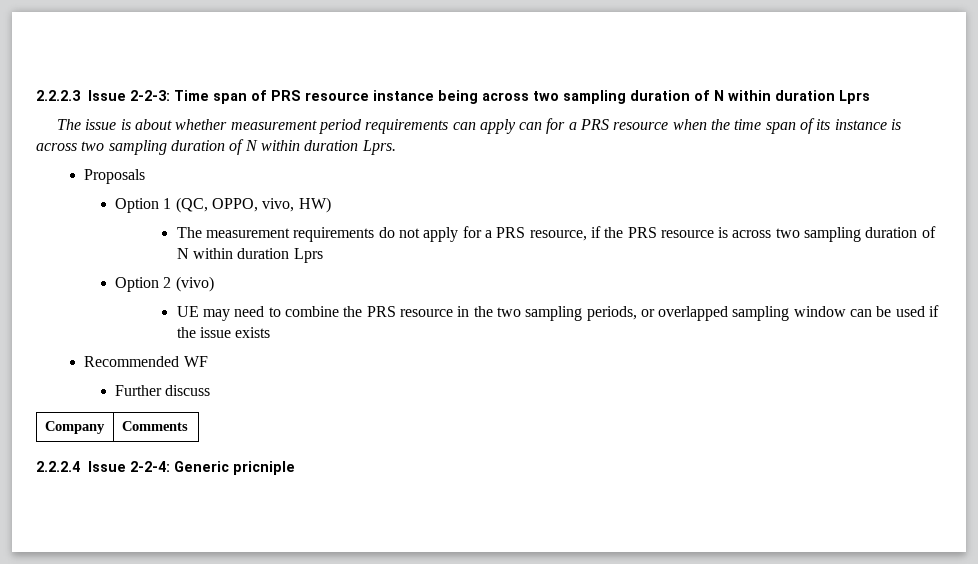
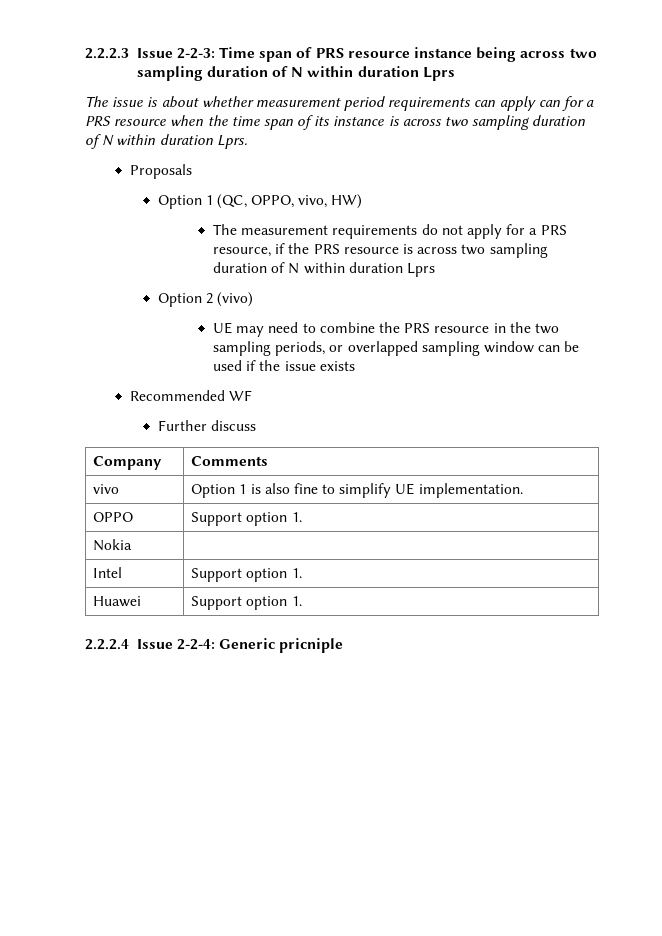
+ vivo | Option 1 is also fine to simplify UE implementation.
+ OPPO | Support option 1.
+ Nokia |
+ Intel | Support option 1.
+ Huawei | Support option 1.

